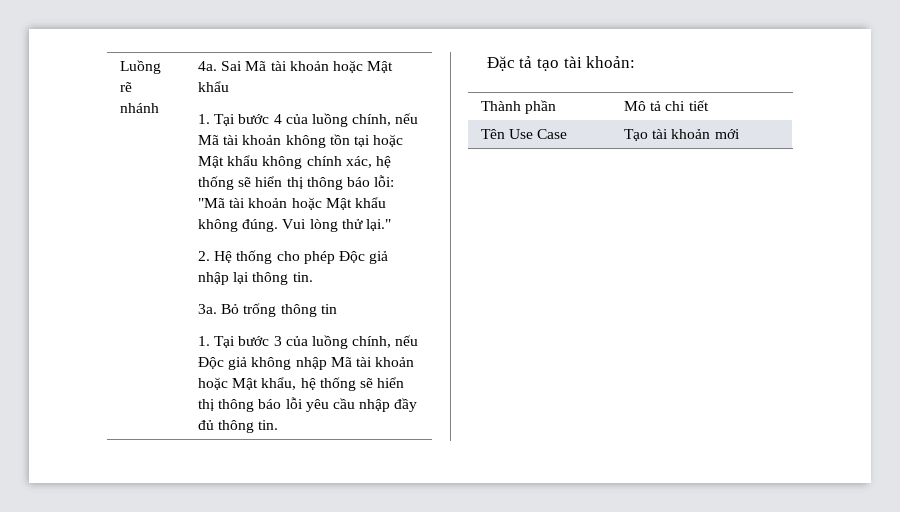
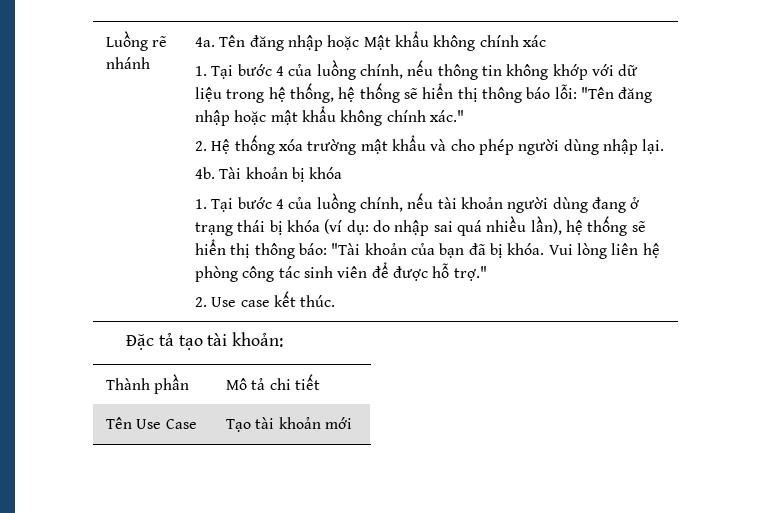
- Sai Mã tài khoản hoặc Mật khẩu
- 1. Tại bước 4 của luồng chính, nếu Mã tài khoản không tồn tại hoặc Mật khẩu không chính xác, hệ thống sẽ hiển thị thông báo lỗi: "Mã tài khoản hoặc Mật khẩu không đúng. Vui lòng thử lại."
- 2. Hệ thống cho phép Độc giả nhập lại thông tin.
- 3a. Bỏ trống thông tin
- 1. Tại bước 3 của luồng chính, nếu Độc giả không nhập Mã tài khoản hoặc Mật khẩu, hệ thống sẽ hiển thị thông báo lỗi yêu cầu nhập đầy đủ thông tin.
+ Tên đăng nhập hoặc Mật khẩu không chính xác
+ 1. Tại bước 4 của luồng chính, nếu thông tin không khớp với dữ liệu trong hệ thống, hệ thống sẽ hiển thị thông báo lỗi: "Tên đăng nhập hoặc mật khẩu không chính xác."
+ 2. Hệ thống xóa trường mật khẩu và cho phép người dùng nhập lại.
+ 4b. Tài khoản bị khóa
+ 1. Tại bước 4 của luồng chính, nếu tài khoản người dùng đang ở trạng thái bị khóa (ví dụ: do nhập sai quá nhiều lần), hệ thống sẽ hiển thị thông báo: "Tài khoản của bạn đã bị khóa. Vui lòng liên hệ phòng công tác sinh viên để được hỗ trợ."
+ 2. Use case kết thúc.

